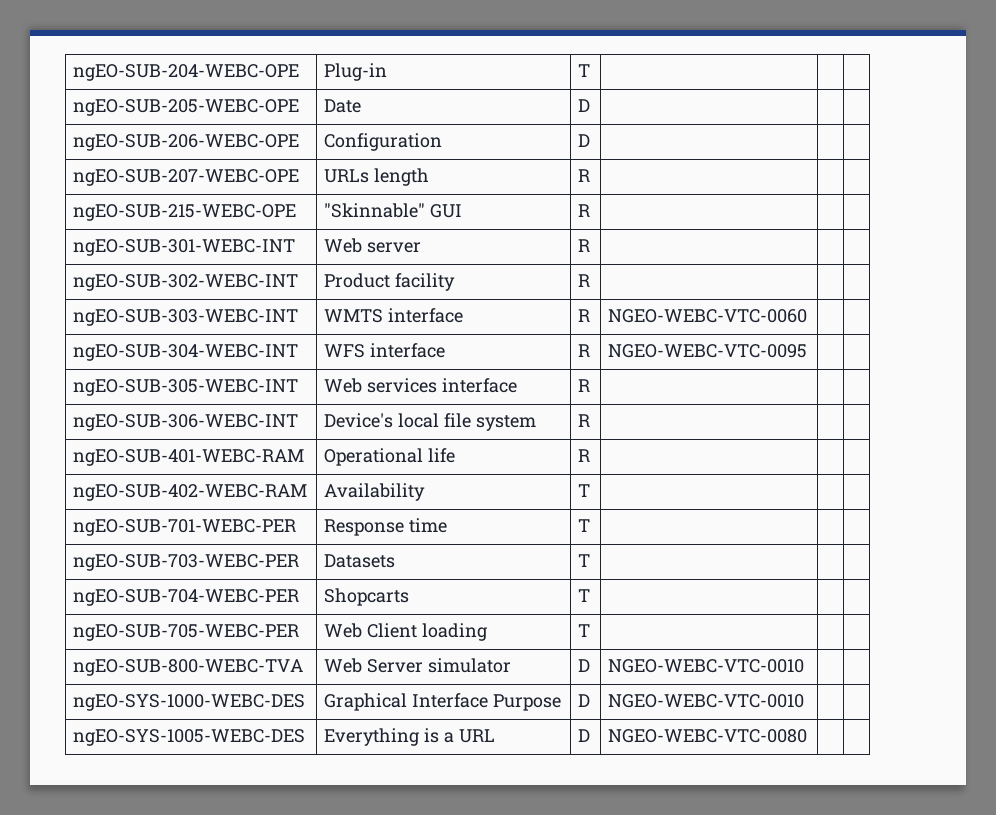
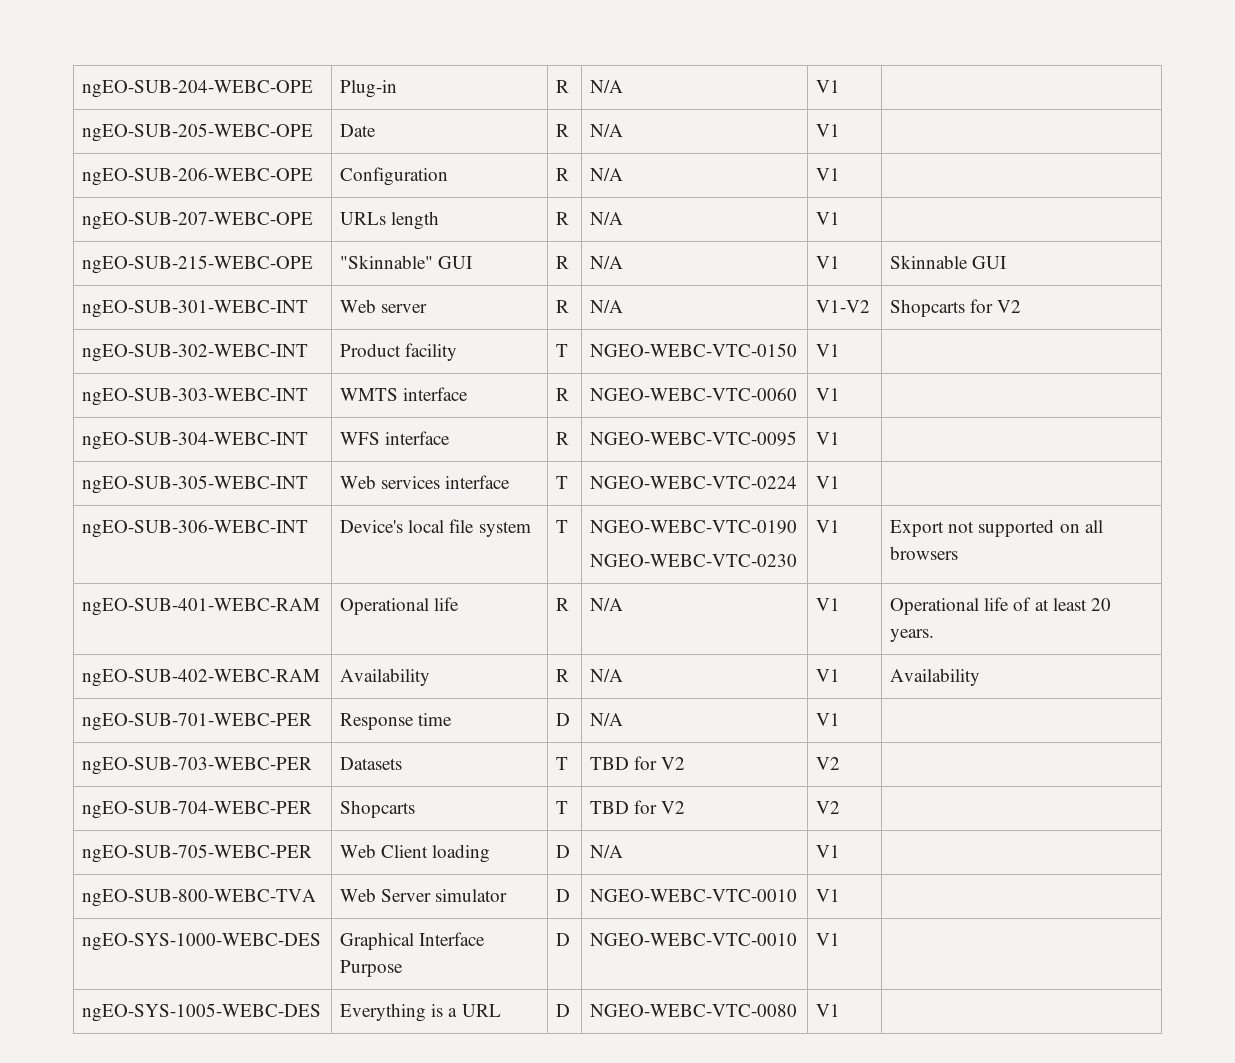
- ngEO-SUB-204-WEBC-OPE | Plug-in | T | | |
+ ngEO-SUB-204-WEBC-OPE | Plug-in | R | N/A | V1 |
- ngEO-SUB-205-WEBC-OPE | Date | D | | |
+ ngEO-SUB-205-WEBC-OPE | Date | R | N/A | V1 |
- ngEO-SUB-206-WEBC-OPE | Configuration | D | | |
+ ngEO-SUB-206-WEBC-OPE | Configuration | R | N/A | V1 |
- ngEO-SUB-207-WEBC-OPE | URLs length | R | | |
+ ngEO-SUB-207-WEBC-OPE | URLs length | R | N/A | V1 |
- ngEO-SUB-215-WEBC-OPE | "Skinnable" GUI | R | | |
+ ngEO-SUB-215-WEBC-OPE | "Skinnable" GUI | R | N/A | V1 | Skinnable GUI
- ngEO-SUB-301-WEBC-INT | Web server | R | | |
+ ngEO-SUB-301-WEBC-INT | Web server | R | N/A | V1-V2 | Shopcarts for V2
- ngEO-SUB-302-WEBC-INT | Product facility | R | | |
+ ngEO-SUB-302-WEBC-INT | Product facility | T | NGEO-WEBC-VTC-0150 | V1 |
- ngEO-SUB-303-WEBC-INT | WMTS interface | R | NGEO-WEBC-VTC-0060 | |
+ ngEO-SUB-303-WEBC-INT | WMTS interface | R | NGEO-WEBC-VTC-0060 | V1 |
- ngEO-SUB-304-WEBC-INT | WFS interface | R | NGEO-WEBC-VTC-0095 | |
+ ngEO-SUB-304-WEBC-INT | WFS interface | R | NGEO-WEBC-VTC-0095 | V1 |
- ngEO-SUB-305-WEBC-INT | Web services interface | R | | |
+ ngEO-SUB-305-WEBC-INT | Web services interface | T | NGEO-WEBC-VTC-0224 | V1 |
- ngEO-SUB-306-WEBC-INT | Device's local file system | R | | |
- ngEO-SUB-401-WEBC-RAM | Operational life | R | | |
- ngEO-SUB-402-WEBC-RAM | Availability | T | | |
+ ngEO-SUB-306-WEBC-INT | Device's local file system | T | NGEO-WEBC-VTC-0190
+ NGEO-WEBC-VTC-0230 | V1 | Export not supported on all browsers
+ ngEO-SUB-401-WEBC-RAM | Operational life | R | N/A | V1 | Operational life of at least 20 years.
+ ngEO-SUB-402-WEBC-RAM | Availability | R | N/A | V1 | Availability
- ngEO-SUB-701-WEBC-PER | Response time | T | | |
+ ngEO-SUB-701-WEBC-PER | Response time | D | N/A | V1 |
- ngEO-SUB-703-WEBC-PER | Datasets | T | | |
+ ngEO-SUB-703-WEBC-PER | Datasets | T | TBD for V2 | V2 |
- ngEO-SUB-704-WEBC-PER | Shopcarts | T | | |
+ ngEO-SUB-704-WEBC-PER | Shopcarts | T | TBD for V2 | V2 |
- ngEO-SUB-705-WEBC-PER | Web Client loading | T | | |
+ ngEO-SUB-705-WEBC-PER | Web Client loading | D | N/A | V1 |
- ngEO-SUB-800-WEBC-TVA | Web Server simulator | D | NGEO-WEBC-VTC-0010 | |
+ ngEO-SUB-800-WEBC-TVA | Web Server simulator | D | NGEO-WEBC-VTC-0010 | V1 |
- ngEO-SYS-1000-WEBC-DES | Graphical Interface Purpose | D | NGEO-WEBC-VTC-0010 | |
+ ngEO-SYS-1000-WEBC-DES | Graphical Interface Purpose | D | NGEO-WEBC-VTC-0010 | V1 |
- ngEO-SYS-1005-WEBC-DES | Everything is a URL | D | NGEO-WEBC-VTC-0080 | |
+ ngEO-SYS-1005-WEBC-DES | Everything is a URL | D | NGEO-WEBC-VTC-0080 | V1 |

